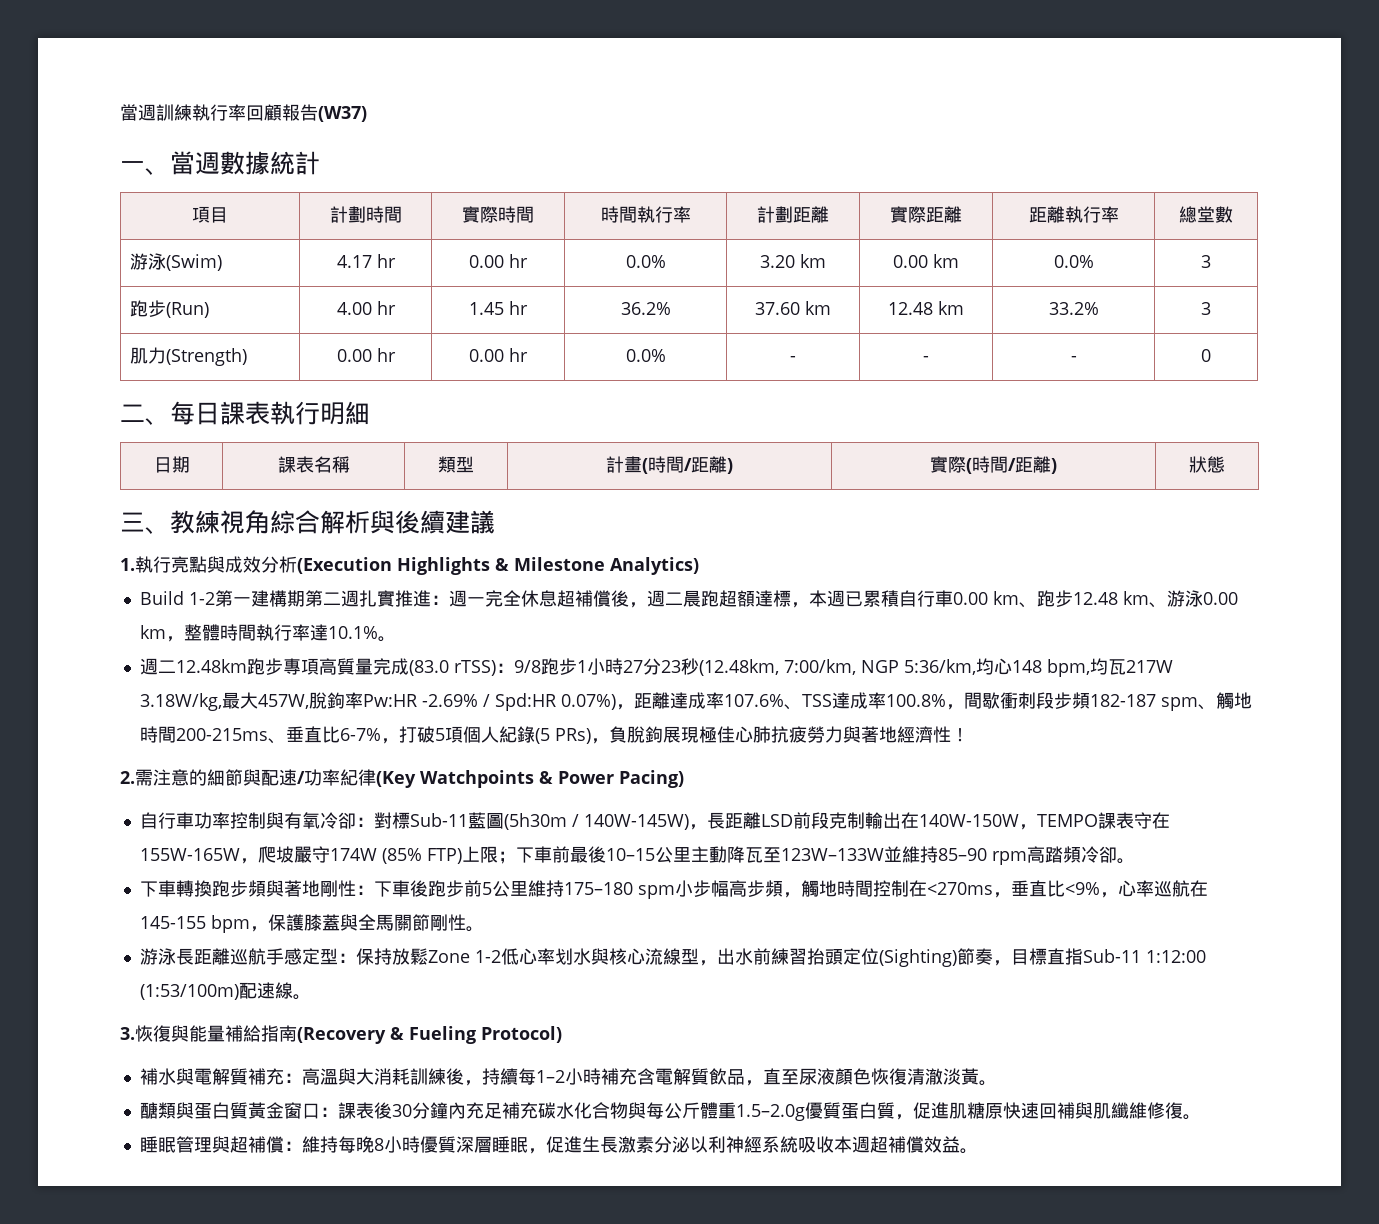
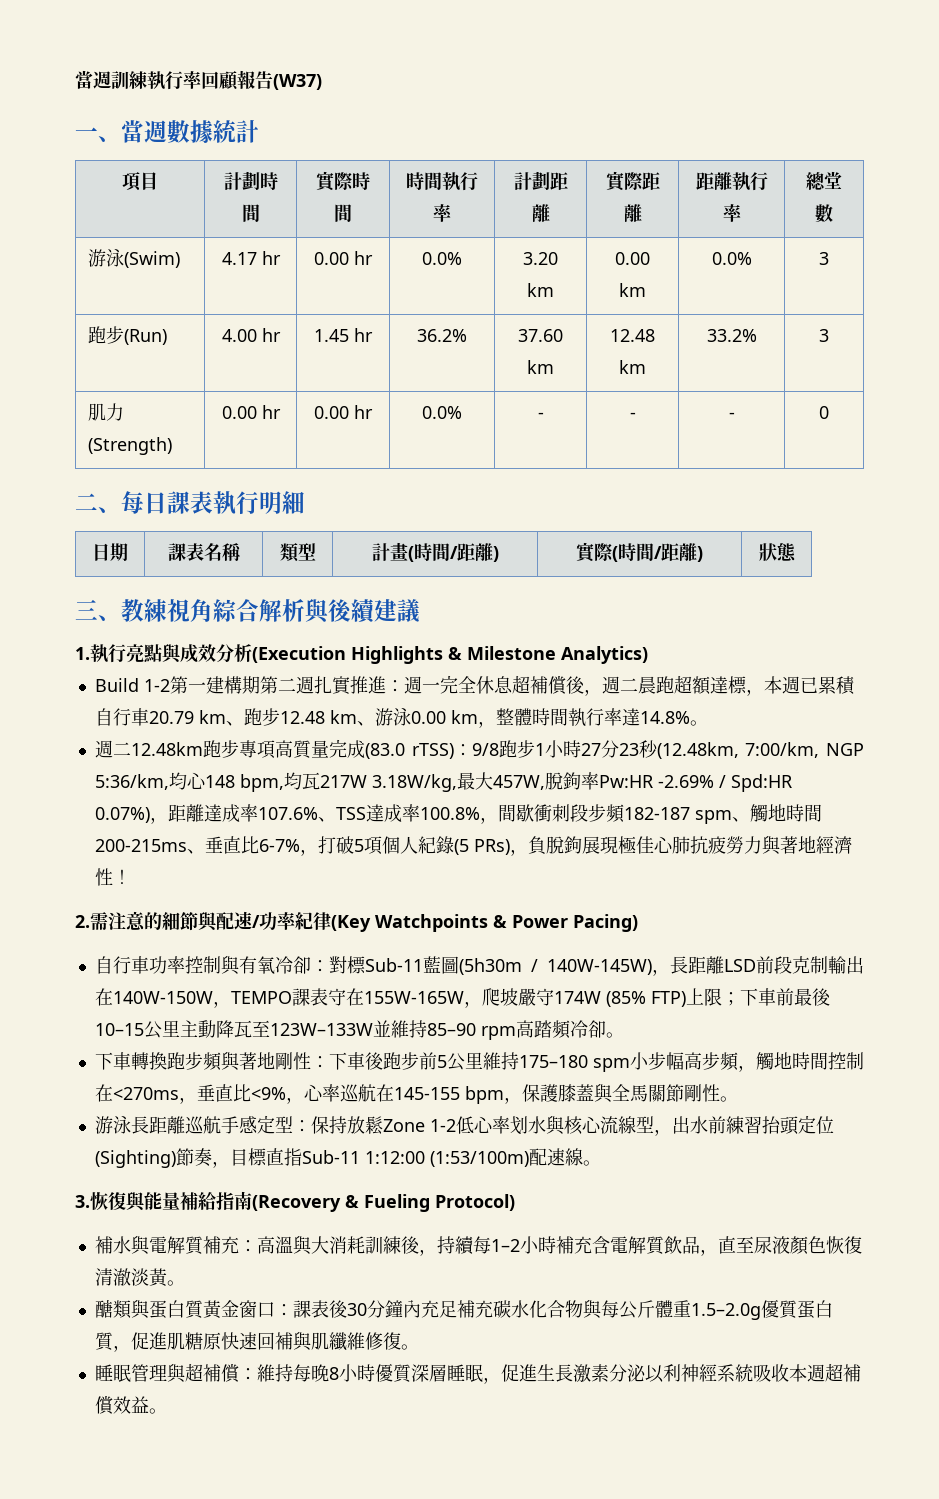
- Build 1-2第一建構期第二週扎實推進：週一完全休息超補償後，週二晨跑超額達標，本週已累積自行車0.00 km、跑步12.48 km、游泳0.00 km，整體時間執行率達10.1%。
+ Build 1-2第一建構期第二週扎實推進：週一完全休息超補償後，週二晨跑超額達標，本週已累積自行車20.79 km、跑步12.48 km、游泳0.00 km，整體時間執行率達14.8%。

